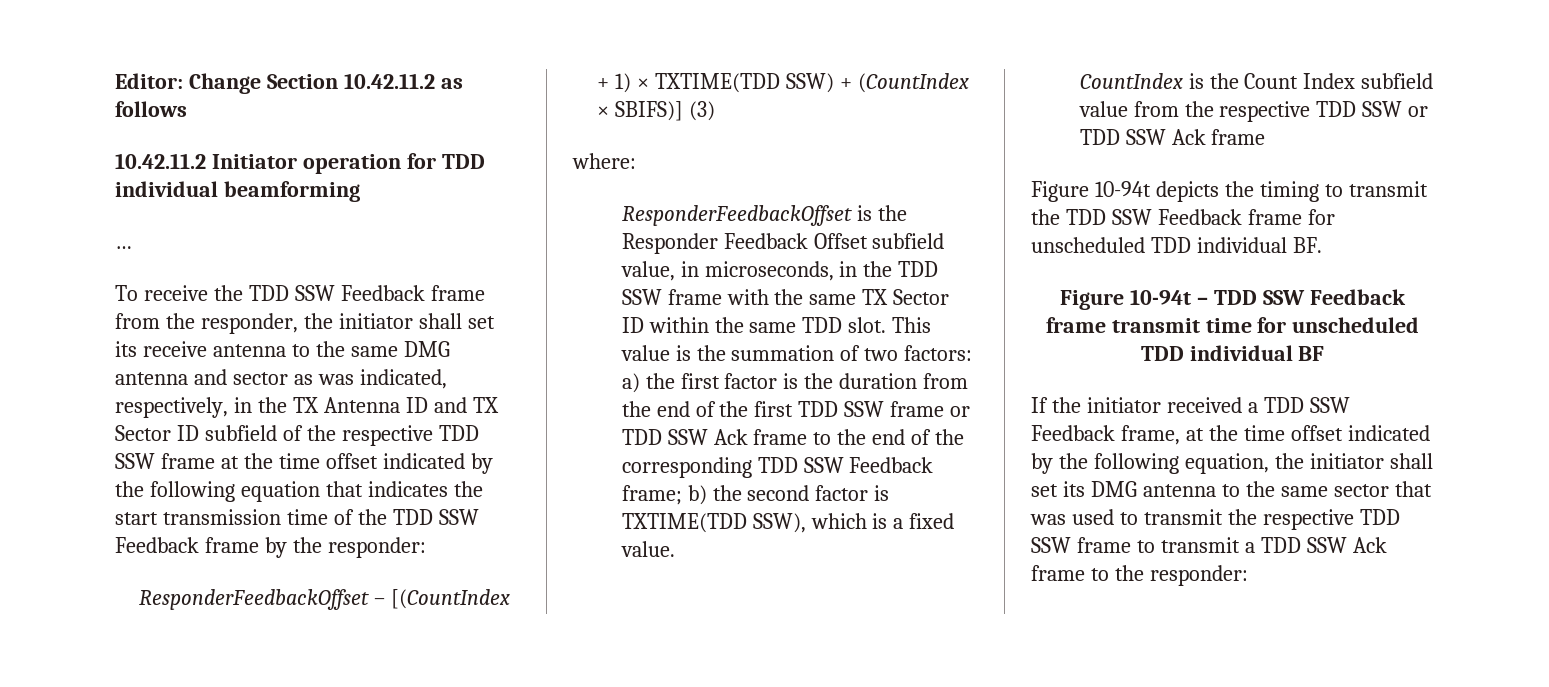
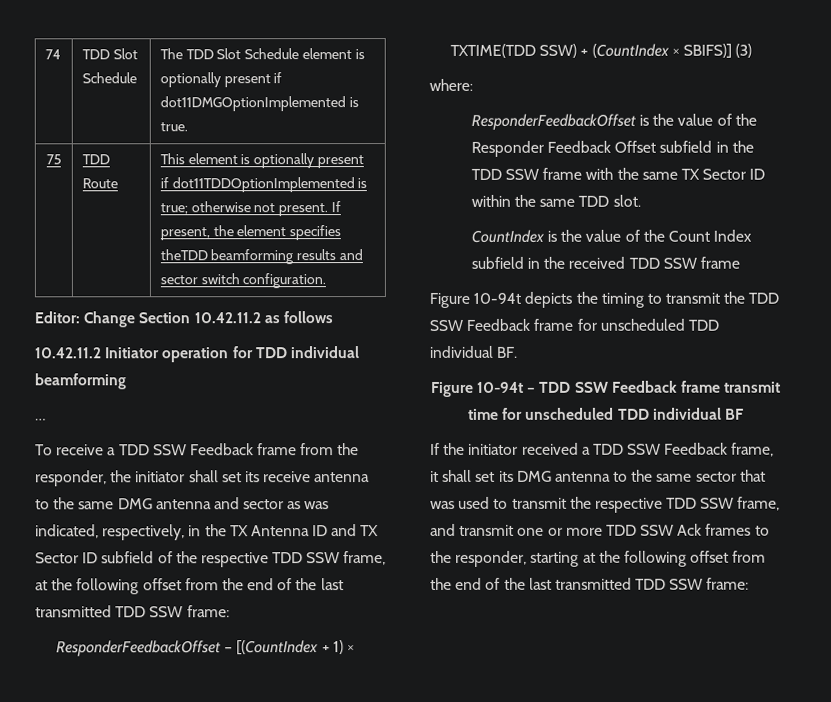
+ 74 | TDD Slot Schedule | The TDD Slot Schedule element is optionally present if dot11DMGOptionImplemented is true.
+ 75 | TDD Route | This element is optionally present if dot11TDDOptionImplemented is true; otherwise not present. If present, the element specifies theTDD beamforming results and sector switch configuration.
- To receive the TDD SSW Feedback frame from the responder, the initiator shall set its receive antenna to the same DMG antenna and sector as was indicated, respectively, in the TX Antenna ID and TX Sector ID subfield of the respective TDD SSW frame at the time offset indicated by the following equation that indicates the start transmission time of the TDD SSW Feedback frame by the responder:
+ To receive a TDD SSW Feedback frame from the responder, the initiator shall set its receive antenna to the same DMG antenna and sector as was indicated, respectively, in the TX Antenna ID and TX Sector ID subfield of the respective TDD SSW frame, at the following offset from the end of the last transmitted TDD SSW frame:
- ResponderFeedbackOffset is the Responder Feedback Offset subfield value, in microseconds, in the TDD SSW frame with the same TX Sector ID within the same TDD slot. This value is the summation of two factors: a) the first factor is the duration from the end of the first TDD SSW frame or TDD SSW Ack frame to the end of the corresponding TDD SSW Feedback frame; b) the second factor is TXTIME(TDD SSW), which is a fixed value.
- CountIndex is the Count Index subfield value from the respective TDD SSW or TDD SSW Ack frame
+ ResponderFeedbackOffset is the value of the Responder Feedback Offset subfield in the TDD SSW frame with the same TX Sector ID within the same TDD slot.
+ CountIndex is the value of the Count Index subfield in the received TDD SSW frame
- If the initiator received a TDD SSW Feedback frame, at the time offset indicated by the following equation, the initiator shall set its DMG antenna to the same sector that was used to transmit the respective TDD SSW frame to transmit a TDD SSW Ack frame to the responder:
+ If the initiator received a TDD SSW Feedback frame, it shall set its DMG antenna to the same sector that was used to transmit the respective TDD SSW frame, and transmit one or more TDD SSW Ack frames to the responder, starting at the following offset from the end of the last transmitted TDD SSW frame:

